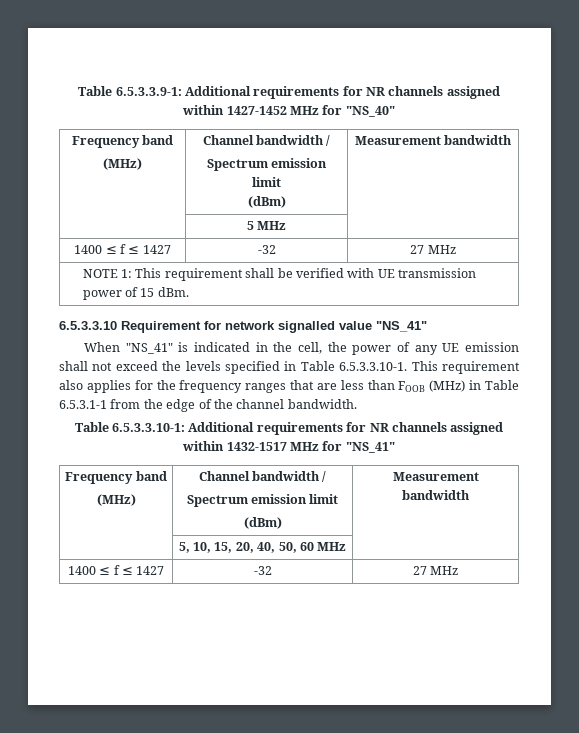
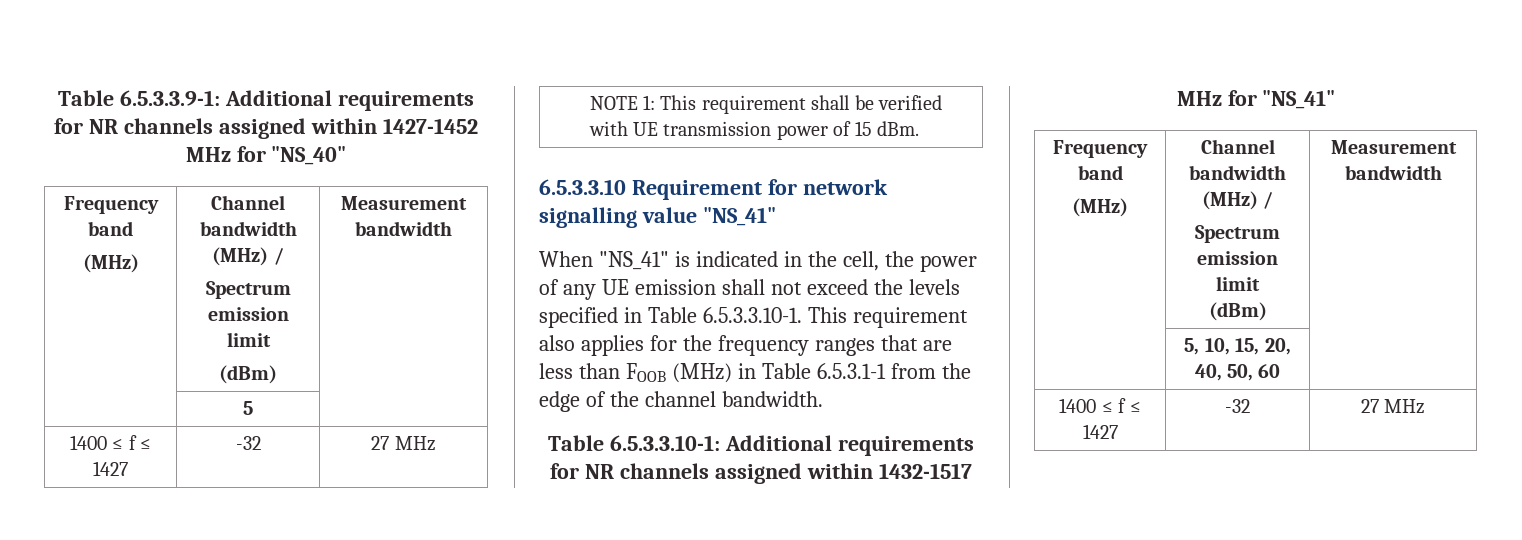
  Table 6.5.3.3.9-1: Additional requirements for NR channels assigned within 1427-1452 MHz for "NS_40"
  Frequency band
- (MHz) | Channel bandwidth /
+ (MHz) | Channel bandwidth (MHz) /
- | 5 MHz |
+ | 5 |
- 6.5.3.3.10 Requirement for network signalled value "NS_41"
+ 6.5.3.3.10 Requirement for network signalling value "NS_41"
  Table 6.5.3.3.10-1: Additional requirements for NR channels assigned within 1432-1517 MHz for "NS_41"
  Frequency band
- (MHz) | Channel bandwidth /
+ (MHz) | Channel bandwidth (MHz) /
- | 5, 10, 15, 20, 40, 50, 60 MHz |
+ | 5, 10, 15, 20, 40, 50, 60 |

